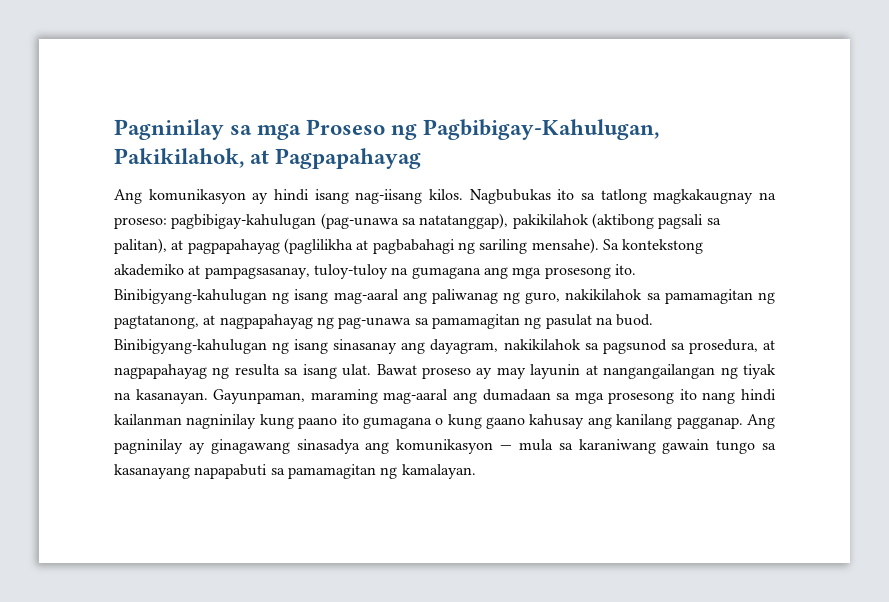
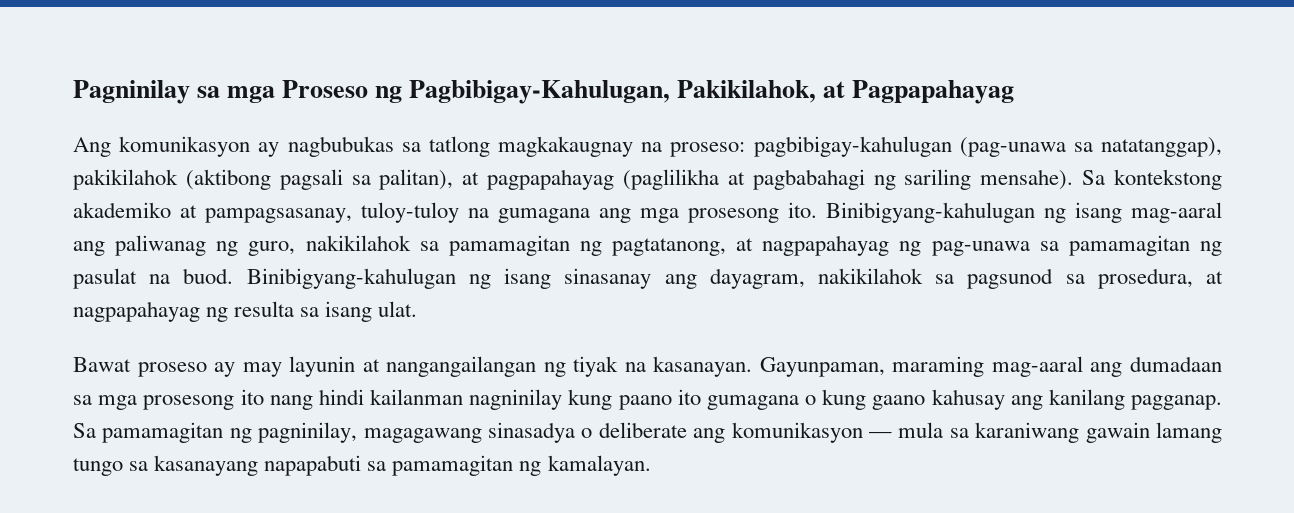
- Ang komunikasyon ay hindi isang nag-iisang kilos. Nagbubukas ito sa tatlong magkakaugnay na proseso: pagbibigay-kahulugan (pag-unawa sa natatanggap), pakikilahok (aktibong pagsali sa palitan), at pagpapahayag (paglilikha at pagbabahagi ng sariling mensahe).
+ Ang komunikasyon ay nagbubukas sa tatlong magkakaugnay na proseso: pagbibigay-kahulugan (pag-unawa sa natatanggap), pakikilahok (aktibong pagsali sa palitan), at pagpapahayag (paglilikha at pagbabahagi ng sariling mensahe).
- Binibigyang-kahulugan ng isang sinasanay ang dayagram, nakikilahok sa pagsunod sa prosedura, at nagpapahayag ng resulta sa isang ulat. Bawat proseso ay may layunin at nangangailangan ng tiyak na kasanayan.
+ Binibigyang-kahulugan ng isang sinasanay ang dayagram, nakikilahok sa pagsunod sa prosedura, at nagpapahayag ng resulta sa isang ulat.
+ Bawat proseso ay may layunin at nangangailangan ng tiyak na kasanayan.
- Ang pagninilay ay ginagawang sinasadya ang komunikasyon — mula sa karaniwang gawain tungo sa kasanayang napapabuti sa pamamagitan ng kamalayan.
+ Sa pamamagitan ng pagninilay, magagawang sinasadya o deliberate ang komunikasyon — mula sa karaniwang gawain lamang tungo sa kasanayang napapabuti sa pamamagitan ng kamalayan.

